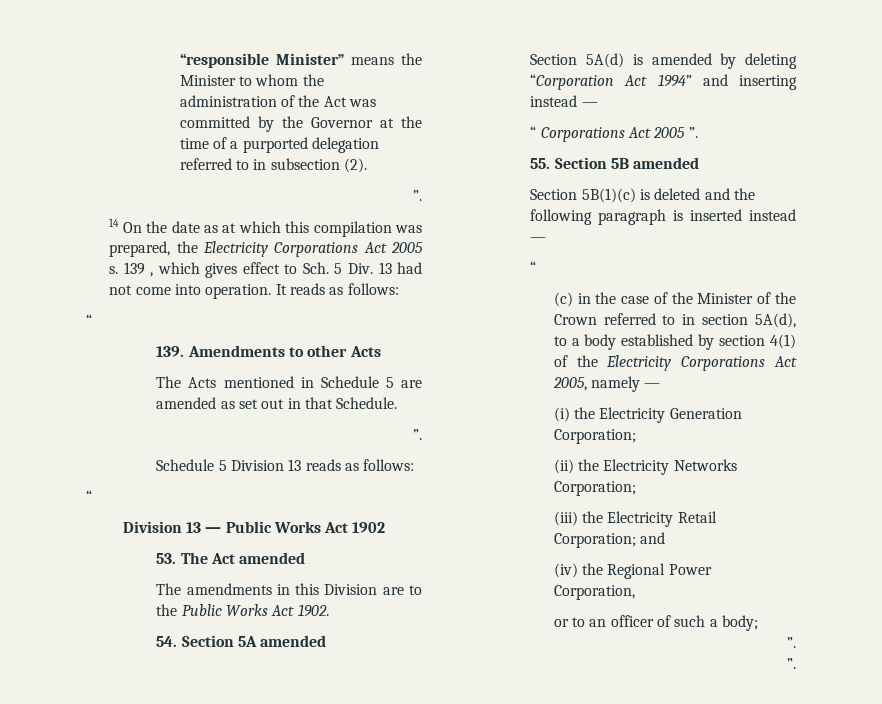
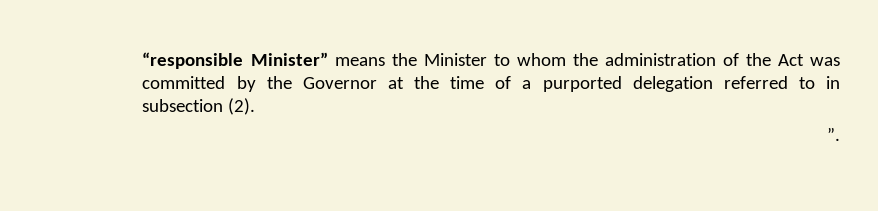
- 14 On the date as at which this compilation was prepared, the Electricity Corporations Act 2005 s. 139 , which gives effect to Sch. 5 Div. 13 had not come into operation. It reads as follows:
- “
- 139. Amendments to other Acts
- The Acts mentioned in Schedule 5 are amended as set out in that Schedule.
- ”.
- Schedule 5 Division 13 reads as follows:
- “
- Division 13 — Public Works Act 1902
- 53. The Act amended
- The amendments in this Division are to the Public Works Act 1902.
- 54. Section 5A amended
- Section 5A(d) is amended by deleting “Corporation Act 1994” and inserting instead —
- “ Corporations Act 2005 ”.
- 55. Section 5B amended
- Section 5B(1)(c) is deleted and the following paragraph is inserted instead —
- “
- (c) in the case of the Minister of the Crown referred to in section 5A(d), to a body established by section 4(1) of the Electricity Corporations Act 2005, namely —
- (i) the Electricity Generation Corporation;
- (ii) the Electricity Networks Corporation;
- (iii) the Electricity Retail Corporation; and
- (iv) the Regional Power Corporation,
- or to an officer of such a body;
- ”.
- ”.

